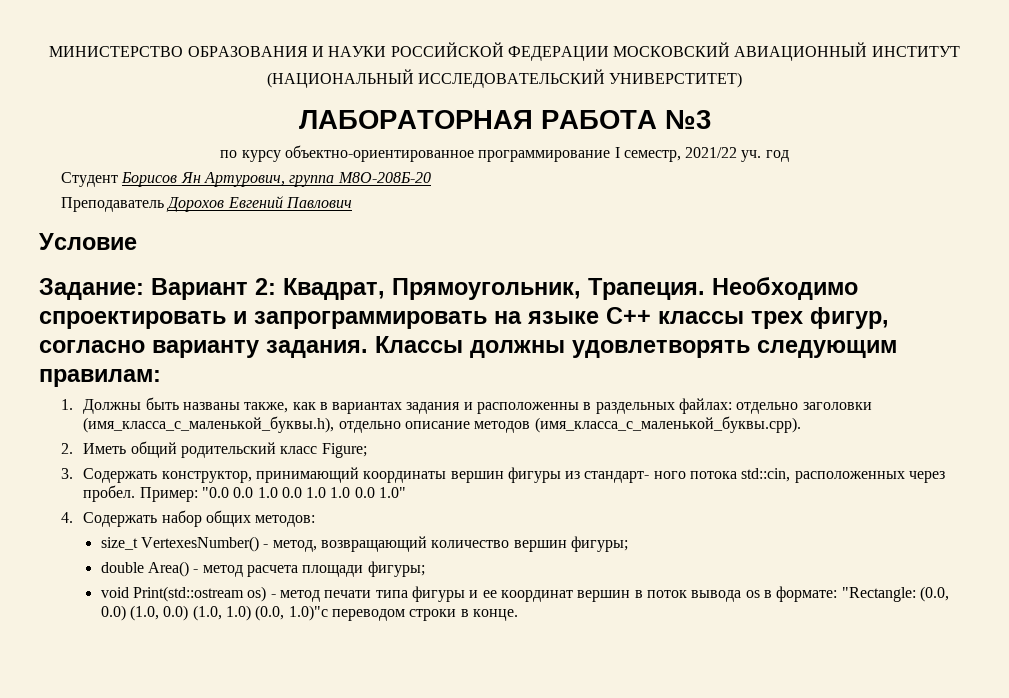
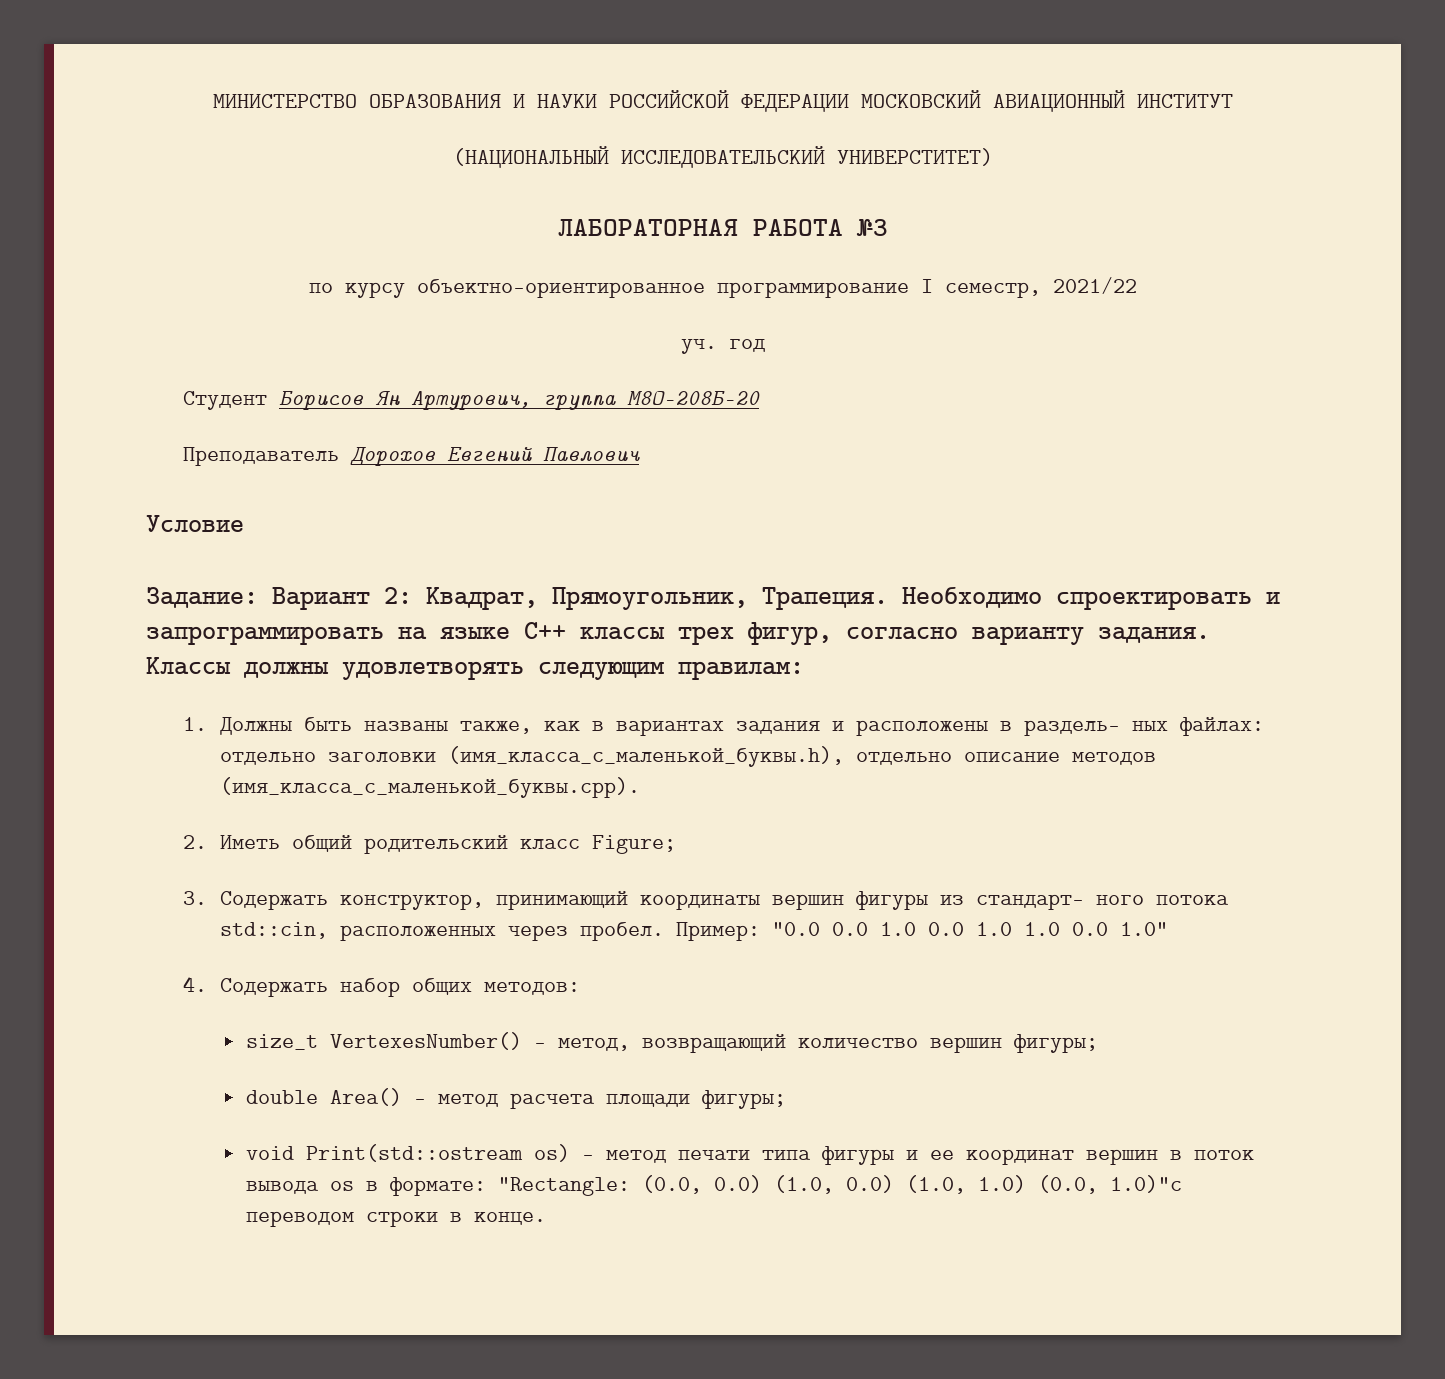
- по курсу объектно-ориентированное программирование I семестр, 2021/22 уч. год
+ по курсу объектно-ориентированное программирование I семестр, 2021/22
+ уч. год
- 1. Должны быть названы также, как в вариантах задания и расположенны в раздельных файлах: отдельно заголовки (имя_класса_с_маленькой_буквы.h), отдельно описание методов (имя_класса_с_маленькой_буквы.cpp).
+ 1. Должны быть названы также, как в вариантах задания и расположены в раздель- ных файлах: отдельно заголовки (имя_класса_с_маленькой_буквы.h), отдельно описание методов (имя_класса_с_маленькой_буквы.cpp).

